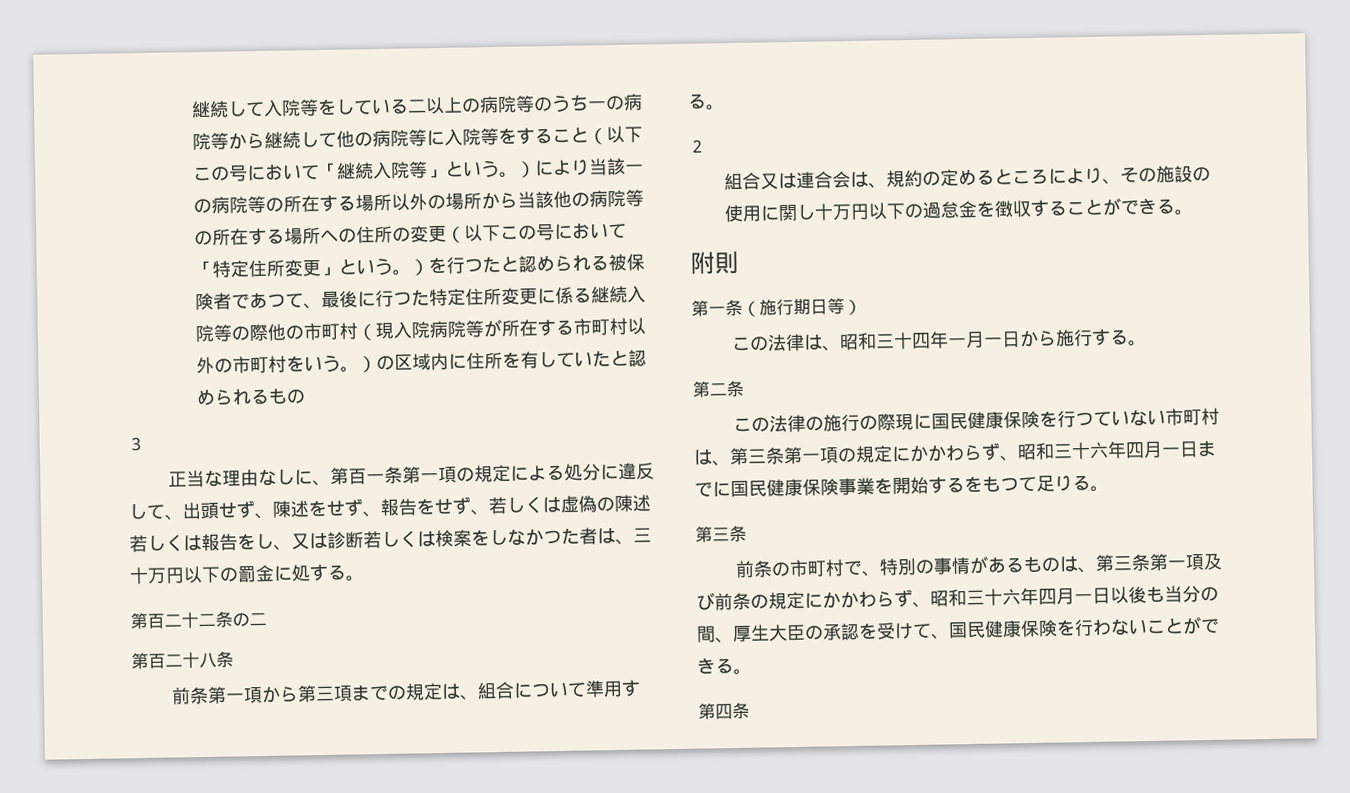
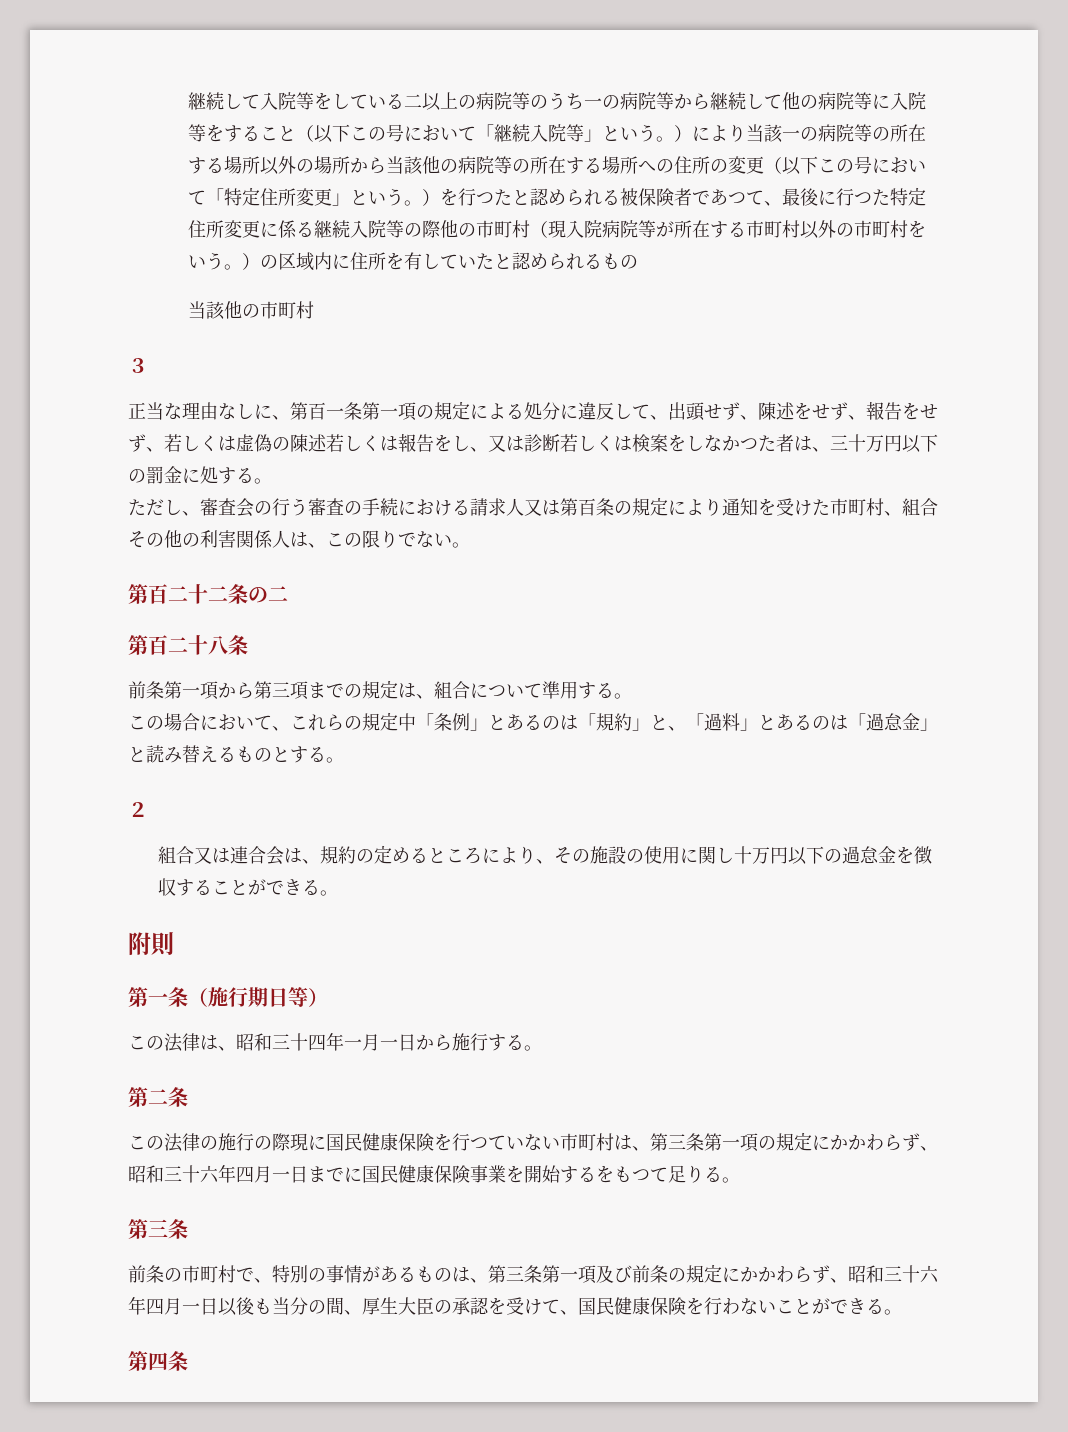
+ 当該他の市町村
+ ただし、審査会の行う審査の手続における請求人又は第百条の規定により通知を受けた市町村、組合その他の利害関係人は、この限りでない。
+ この場合において、これらの規定中「条例」とあるのは「規約」と、「過料」とあるのは「過怠金」と読み替えるものとする。

